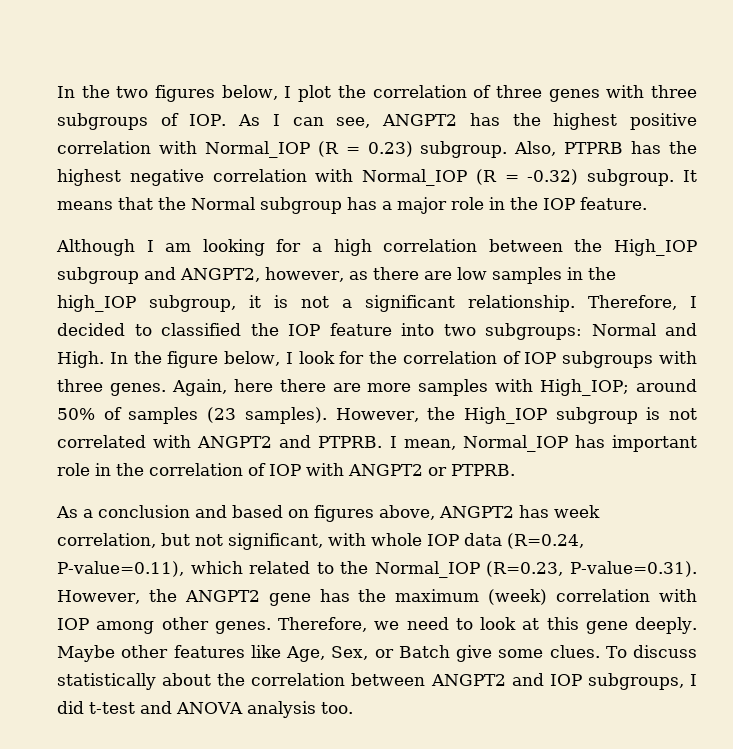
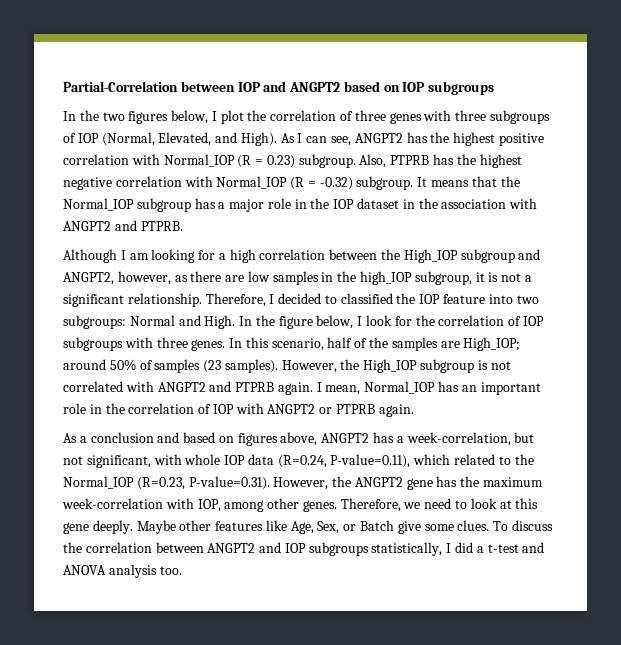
+ Partial-Correlation between IOP and ANGPT2 based on IOP subgroups
- In the two figures below, I plot the correlation of three genes with three subgroups of IOP. As I can see, ANGPT2 has the highest positive correlation with Normal_IOP (R = 0.23) subgroup.
+ In the two figures below, I plot the correlation of three genes with three subgroups of IOP (Normal, Elevated, and High). As I can see, ANGPT2 has the highest positive correlation with Normal_IOP (R = 0.23) subgroup.
- It means that the Normal subgroup has a major role in the IOP feature.
+ It means that the Normal_IOP subgroup has a major role in the IOP dataset in the association with ANGPT2 and PTPRB.
- Again, here there are more samples with High_IOP; around 50% of samples (23 samples).
+ In this scenario, half of the samples are High_IOP; around 50% of samples (23 samples).
- However, the High_IOP subgroup is not correlated with ANGPT2 and PTPRB.
+ However, the High_IOP subgroup is not correlated with ANGPT2 and PTPRB again.
- I mean, Normal_IOP has important role in the correlation of IOP with ANGPT2 or PTPRB.
+ I mean, Normal_IOP has an important role in the correlation of IOP with ANGPT2 or PTPRB again.
- As a conclusion and based on figures above, ANGPT2 has week correlation, but not significant, with whole IOP data (R=0.24, P-value=0.11), which related to the Normal_IOP (R=0.23, P-value=0.31). However, the ANGPT2 gene has the maximum (week) correlation with IOP among other genes.
+ As a conclusion and based on figures above, ANGPT2 has a week-correlation, but not significant, with whole IOP data (R=0.24, P-value=0.11), which related to the Normal_IOP (R=0.23, P-value=0.31). However, the ANGPT2 gene has the maximum week-correlation with IOP, among other genes.
- To discuss statistically about the correlation between ANGPT2 and IOP subgroups, I did t-test and ANOVA analysis too.
+ To discuss the correlation between ANGPT2 and IOP subgroups statistically, I did a t-test and ANOVA analysis too.

